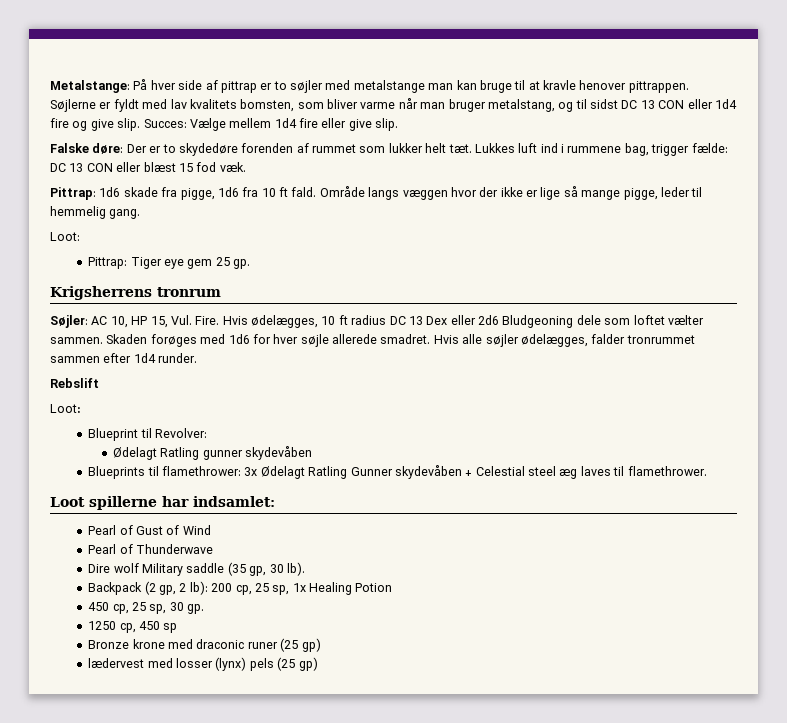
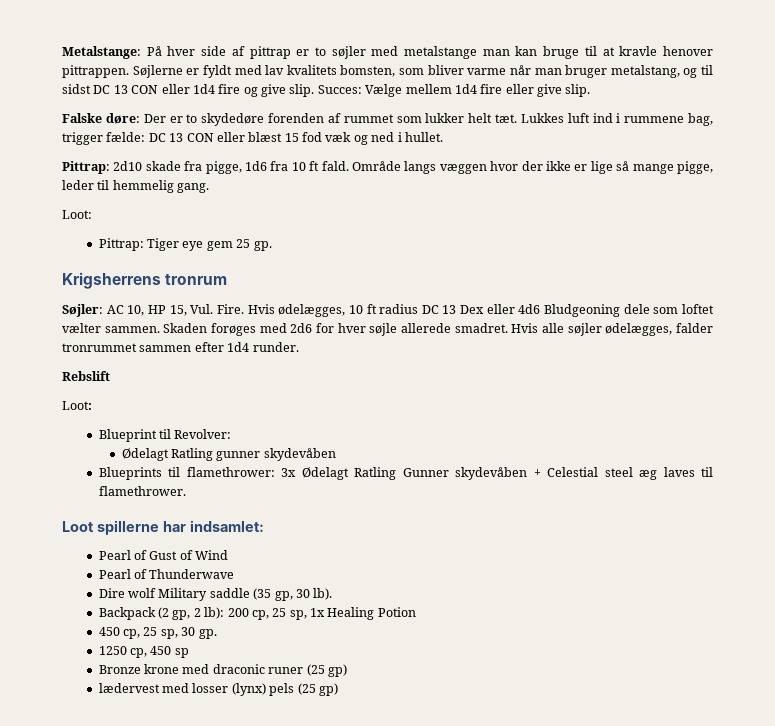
- Lukkes luft ind i rummene bag, trigger fælde: DC 13 CON eller blæst 15 fod væk.
- Pittrap: 1d6 skade fra pigge, 1d6 fra 10 ft fald.
+ Lukkes luft ind i rummene bag, trigger fælde: DC 13 CON eller blæst 15 fod væk og ned i hullet.
+ Pittrap: 2d10 skade fra pigge, 1d6 fra 10 ft fald.
- Hvis ødelægges, 10 ft radius DC 13 Dex eller 2d6 Bludgeoning dele som loftet vælter sammen.
+ Hvis ødelægges, 10 ft radius DC 13 Dex eller 4d6 Bludgeoning dele som loftet vælter sammen.
- Skaden forøges med 1d6 for hver søjle allerede smadret.
+ Skaden forøges med 2d6 for hver søjle allerede smadret.

